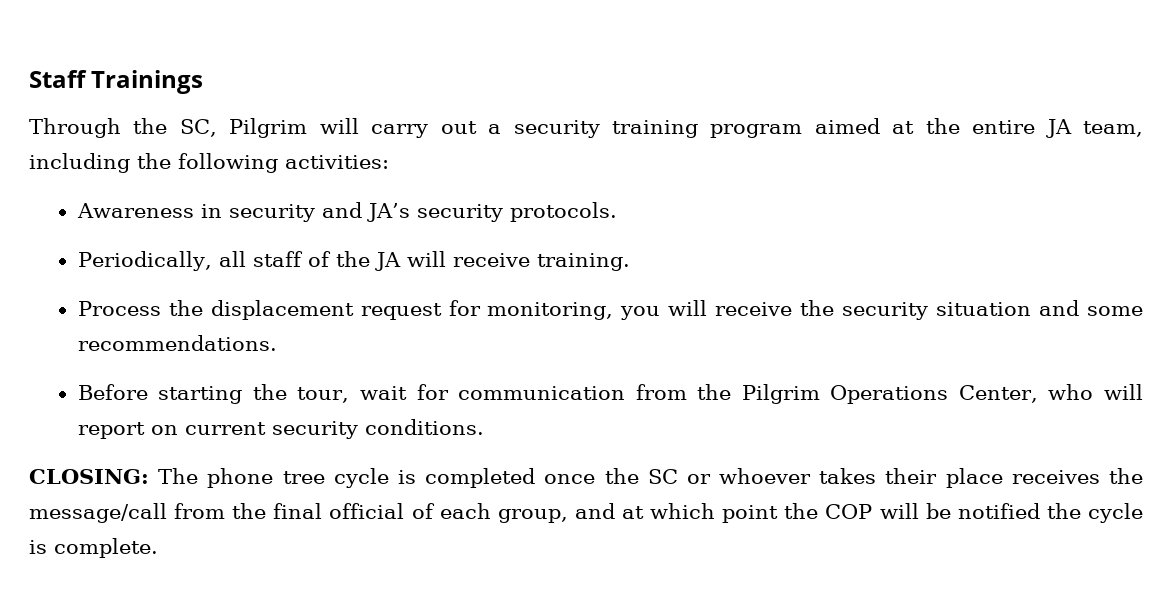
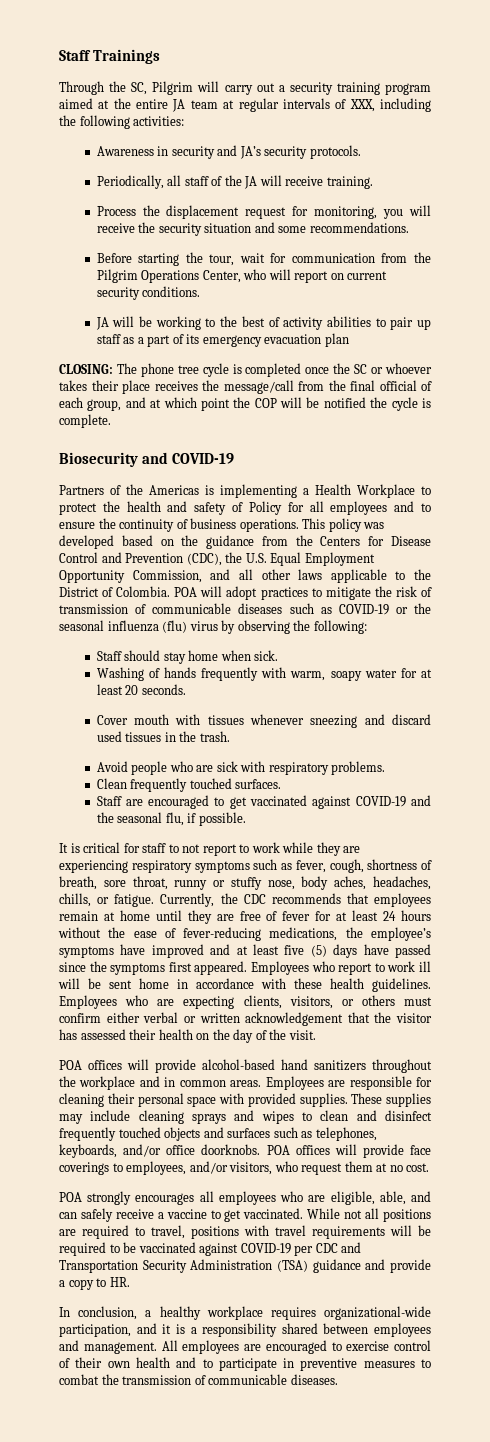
- Through the SC, Pilgrim will carry out a security training program aimed at the entire JA team, including the following activities:
+ Through the SC, Pilgrim will carry out a security training program aimed at the entire JA team at regular intervals of XXX, including the following activities:
+ JA will be working to the best of activity abilities to pair up staff as a part of its emergency evacuation plan
+ Biosecurity and COVID-19
+ Partners of the Americas is implementing a Health Workplace to protect the health and safety of Policy for all employees and to ensure the continuity of business operations. This policy was developed based on the guidance from the Centers for Disease Control and Prevention (CDC), the U.S. Equal Employment Opportunity Commission, and all other laws applicable to the District of Colombia. POA will adopt practices to mitigate the risk of transmission of communicable diseases such as COVID-19 or the seasonal influenza (flu) virus by observing the following:
+ Staff should stay home when sick.
+ Washing of hands frequently with warm, soapy water for at least 20 seconds.
+ Cover mouth with tissues whenever sneezing and discard used tissues in the trash.
+ Avoid people who are sick with respiratory problems.
+ Clean frequently touched surfaces.
+ Staff are encouraged to get vaccinated against COVID-19 and the seasonal flu, if possible.
+ It is critical for staff to not report to work while they are experiencing respiratory symptoms such as fever, cough, shortness of breath, sore throat, runny or stuffy nose, body aches, headaches, chills, or fatigue. Currently, the CDC recommends that employees remain at home until they are free of fever for at least 24 hours without the ease of fever-reducing medications, the employee’s symptoms have improved and at least five (5) days have passed since the symptoms first appeared. Employees who report to work ill will be sent home in accordance with these health guidelines. Employees who are expecting clients, visitors, or others must confirm either verbal or written acknowledgement that the visitor has assessed their health on the day of the visit.
+ POA offices will provide alcohol-based hand sanitizers throughout the workplace and in common areas. Employees are responsible for cleaning their personal space with provided supplies. These supplies may include cleaning sprays and wipes to clean and disinfect frequently touched objects and surfaces such as telephones, keyboards, and/or office doorknobs. POA offices will provide face coverings to employees, and/or visitors, who request them at no cost.
+ POA strongly encourages all employees who are eligible, able, and can safely receive a vaccine to get vaccinated. While not all positions are required to travel, positions with travel requirements will be required to be vaccinated against COVID-19 per CDC and Transportation Security Administration (TSA) guidance and provide a copy to HR.
+ In conclusion, a healthy workplace requires organizational-wide participation, and it is a responsibility shared between employees and management. All employees are encouraged to exercise control of their own health and to participate in preventive measures to combat the transmission of communicable diseases.

